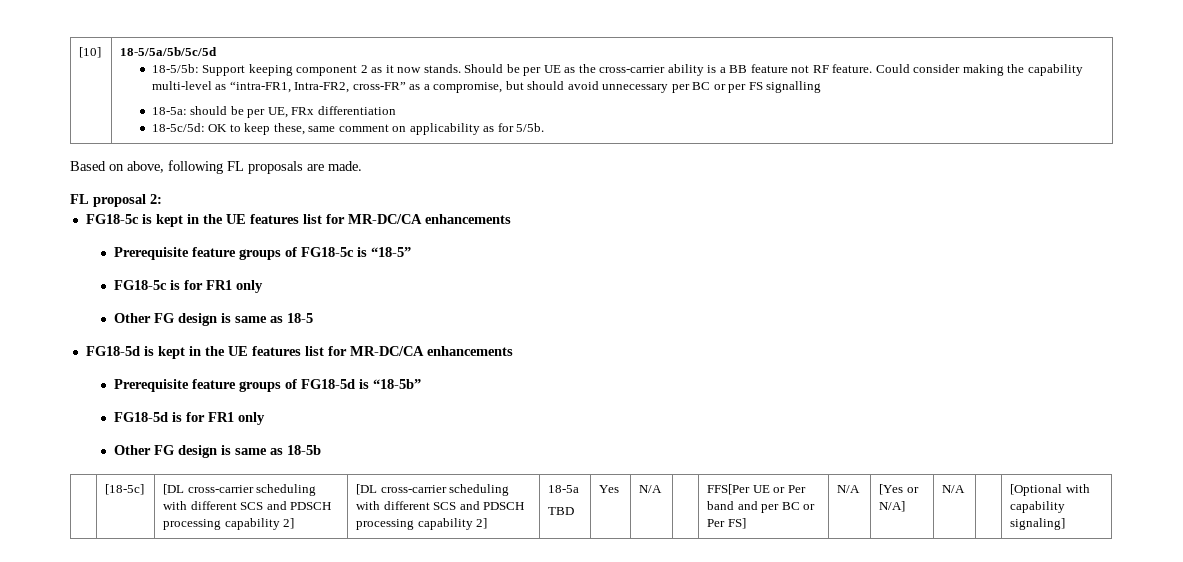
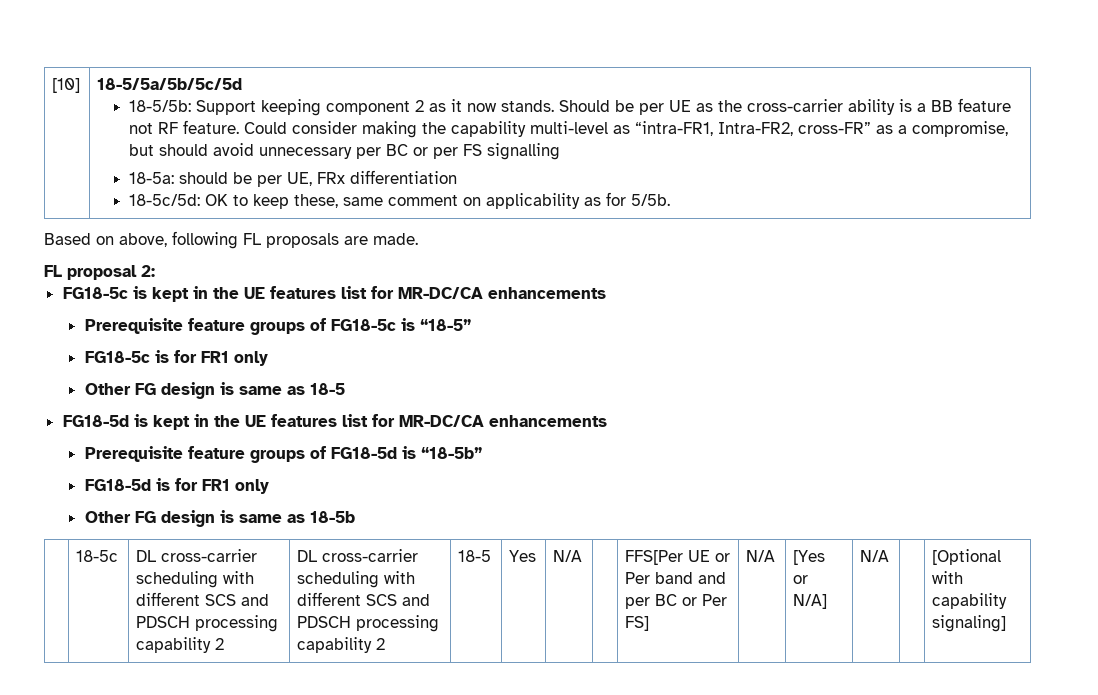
- [18-5c] | [DL cross-carrier scheduling with different SCS and PDSCH processing capability 2] | [DL cross-carrier scheduling with different SCS and PDSCH processing capability 2] | 18-5a
- TBD
+ 18-5c | DL cross-carrier scheduling with different SCS and PDSCH processing capability 2 | DL cross-carrier scheduling with different SCS and PDSCH processing capability 2 | 18-5

